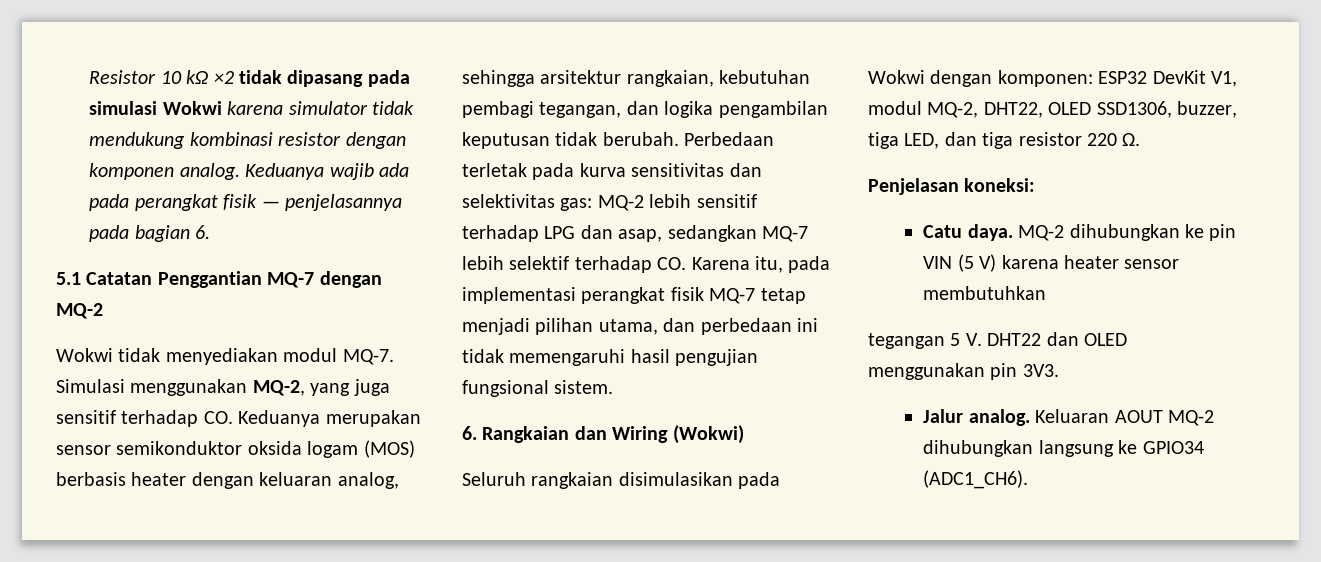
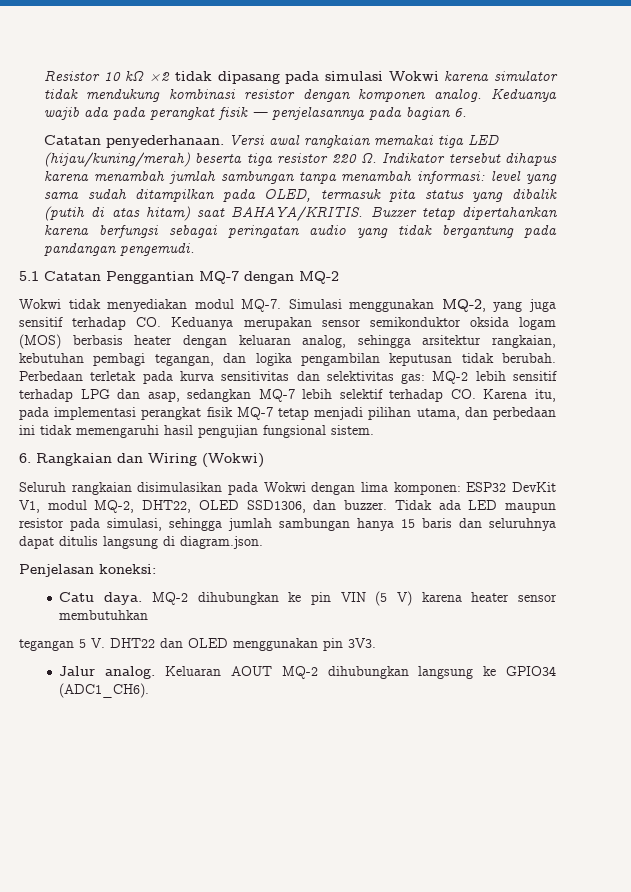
+ Catatan penyederhanaan. Versi awal rangkaian memakai tiga LED (hijau/kuning/merah) beserta tiga resistor 220 Ω. Indikator tersebut dihapus karena menambah jumlah sambungan tanpa menambah informasi: level yang sama sudah ditampilkan pada OLED, termasuk pita status yang dibalik (putih di atas hitam) saat BAHAYA/KRITIS. Buzzer tetap dipertahankan karena berfungsi sebagai peringatan audio yang tidak bergantung pada pandangan pengemudi.
- Seluruh rangkaian disimulasikan pada Wokwi dengan komponen: ESP32 DevKit V1, modul MQ-2, DHT22, OLED SSD1306, buzzer, tiga LED, dan tiga resistor 220 Ω.
+ Seluruh rangkaian disimulasikan pada Wokwi dengan lima komponen: ESP32 DevKit V1, modul MQ-2, DHT22, OLED SSD1306, dan buzzer. Tidak ada LED maupun resistor pada simulasi, sehingga jumlah sambungan hanya 15 baris dan seluruhnya dapat ditulis langsung di diagram.json.

